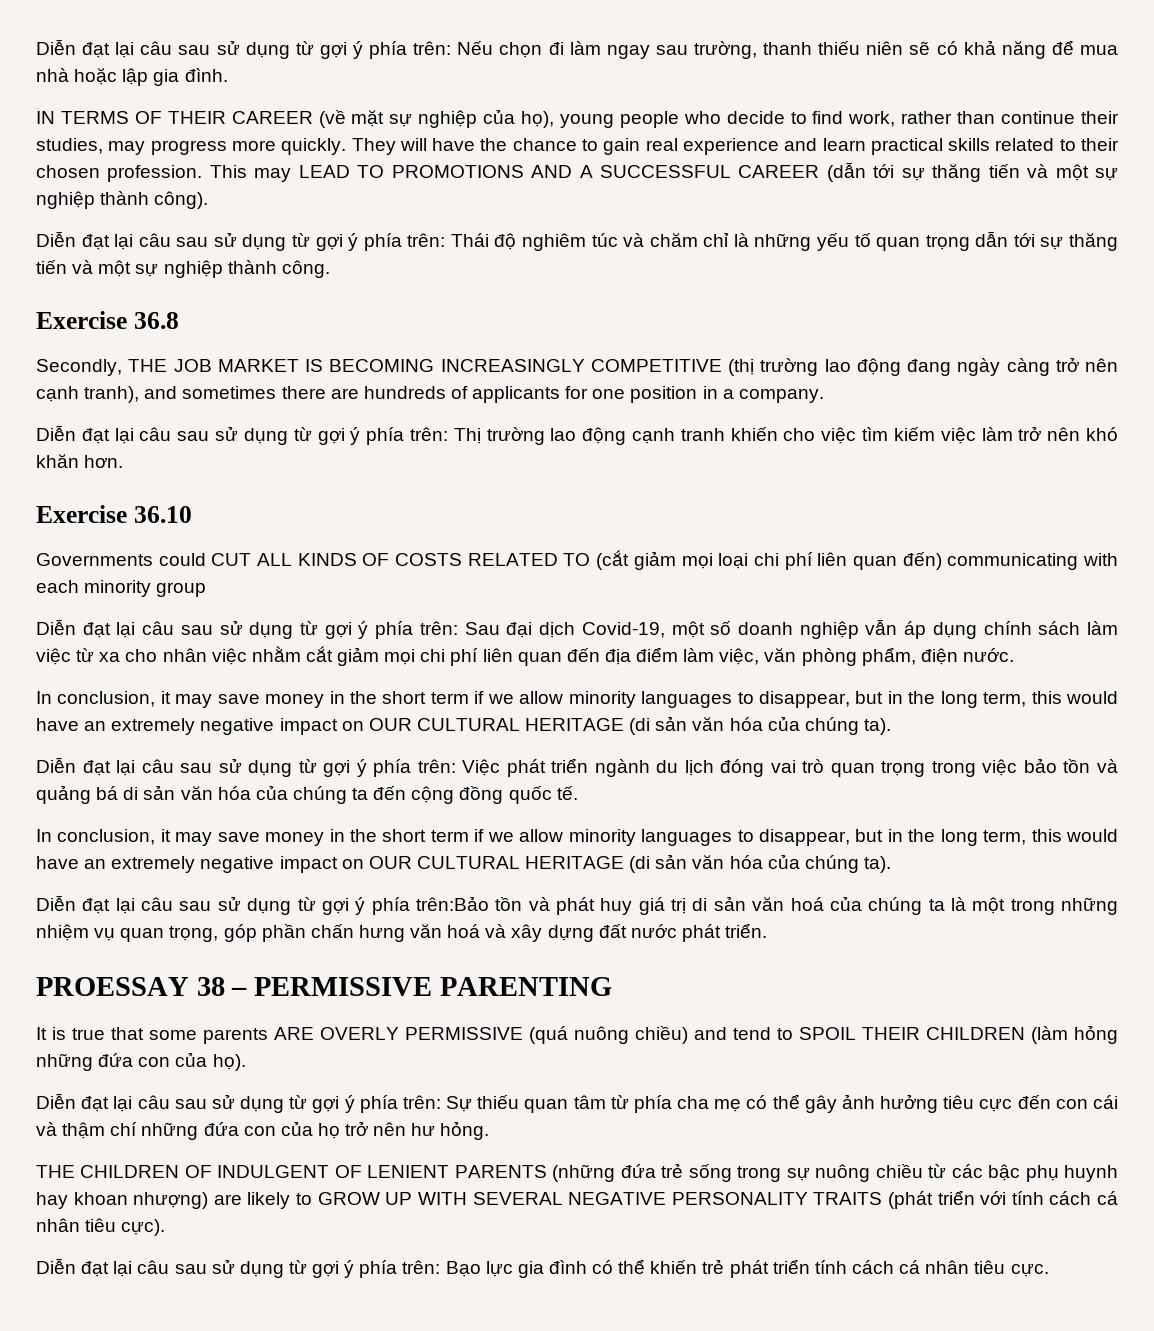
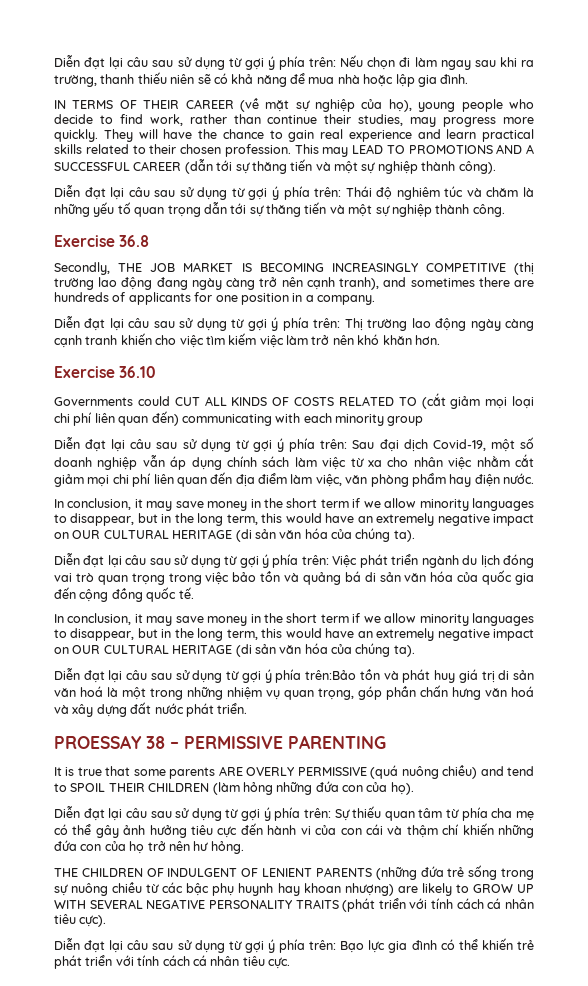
- Diễn đạt lại câu sau sử dụng từ gợi ý phía trên: Nếu chọn đi làm ngay sau trường, thanh thiếu niên sẽ có khả năng để mua nhà hoặc lập gia đình.
+ Diễn đạt lại câu sau sử dụng từ gợi ý phía trên: Nếu chọn đi làm ngay sau khi ra trường, thanh thiếu niên sẽ có khả năng để mua nhà hoặc lập gia đình.
- Diễn đạt lại câu sau sử dụng từ gợi ý phía trên: Thái độ nghiêm túc và chăm chỉ là những yếu tố quan trọng dẫn tới sự thăng tiến và một sự nghiệp thành công.
+ Diễn đạt lại câu sau sử dụng từ gợi ý phía trên: Thái độ nghiêm túc và chăm là những yếu tố quan trọng dẫn tới sự thăng tiến và một sự nghiệp thành công.
- Diễn đạt lại câu sau sử dụng từ gợi ý phía trên: Thị trường lao động cạnh tranh khiến cho việc tìm kiếm việc làm trở nên khó khăn hơn.
+ Diễn đạt lại câu sau sử dụng từ gợi ý phía trên: Thị trường lao động ngày càng cạnh tranh khiến cho việc tìm kiếm việc làm trở nên khó khăn hơn.
- Diễn đạt lại câu sau sử dụng từ gợi ý phía trên: Sau đại dịch Covid-19, một số doanh nghiệp vẫn áp dụng chính sách làm việc từ xa cho nhân việc nhằm cắt giảm mọi chi phí liên quan đến địa điểm làm việc, văn phòng phẩm, điện nước.
+ Diễn đạt lại câu sau sử dụng từ gợi ý phía trên: Sau đại dịch Covid-19, một số doanh nghiệp vẫn áp dụng chính sách làm việc từ xa cho nhân việc nhằm cắt giảm mọi chi phí liên quan đến địa điểm làm việc, văn phòng phẩm hay điện nước.
- Diễn đạt lại câu sau sử dụng từ gợi ý phía trên: Việc phát triển ngành du lịch đóng vai trò quan trọng trong việc bảo tồn và quảng bá di sản văn hóa của chúng ta đến cộng đồng quốc tế.
+ Diễn đạt lại câu sau sử dụng từ gợi ý phía trên: Việc phát triển ngành du lịch đóng vai trò quan trọng trong việc bảo tồn và quảng bá di sản văn hóa của quốc gia đến cộng đồng quốc tế.
- Diễn đạt lại câu sau sử dụng từ gợi ý phía trên:Bảo tồn và phát huy giá trị di sản văn hoá của chúng ta là một trong những nhiệm vụ quan trọng, góp phần chấn hưng văn hoá và xây dựng đất nước phát triển.
+ Diễn đạt lại câu sau sử dụng từ gợi ý phía trên:Bảo tồn và phát huy giá trị di sản văn hoá là một trong những nhiệm vụ quan trọng, góp phần chấn hưng văn hoá và xây dựng đất nước phát triển.
- Diễn đạt lại câu sau sử dụng từ gợi ý phía trên: Sự thiếu quan tâm từ phía cha mẹ có thể gây ảnh hưởng tiêu cực đến con cái và thậm chí những đứa con của họ trở nên hư hỏng.
+ Diễn đạt lại câu sau sử dụng từ gợi ý phía trên: Sự thiếu quan tâm từ phía cha mẹ có thể gây ảnh hưởng tiêu cực đến hành vi của con cái và thậm chí khiến những đứa con của họ trở nên hư hỏng.
- Diễn đạt lại câu sau sử dụng từ gợi ý phía trên: Bạo lực gia đình có thể khiến trẻ phát triển tính cách cá nhân tiêu cực.
+ Diễn đạt lại câu sau sử dụng từ gợi ý phía trên: Bạo lực gia đình có thể khiến trẻ phát triển với tính cách cá nhân tiêu cực.

